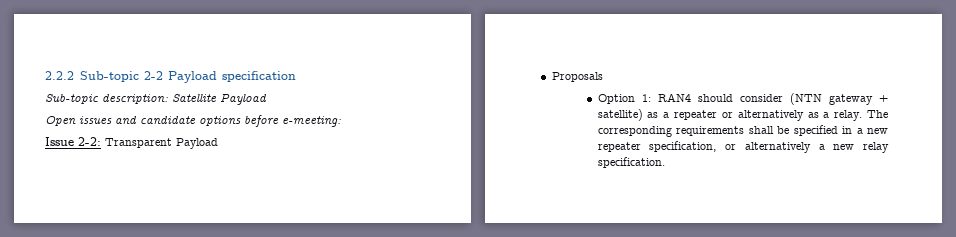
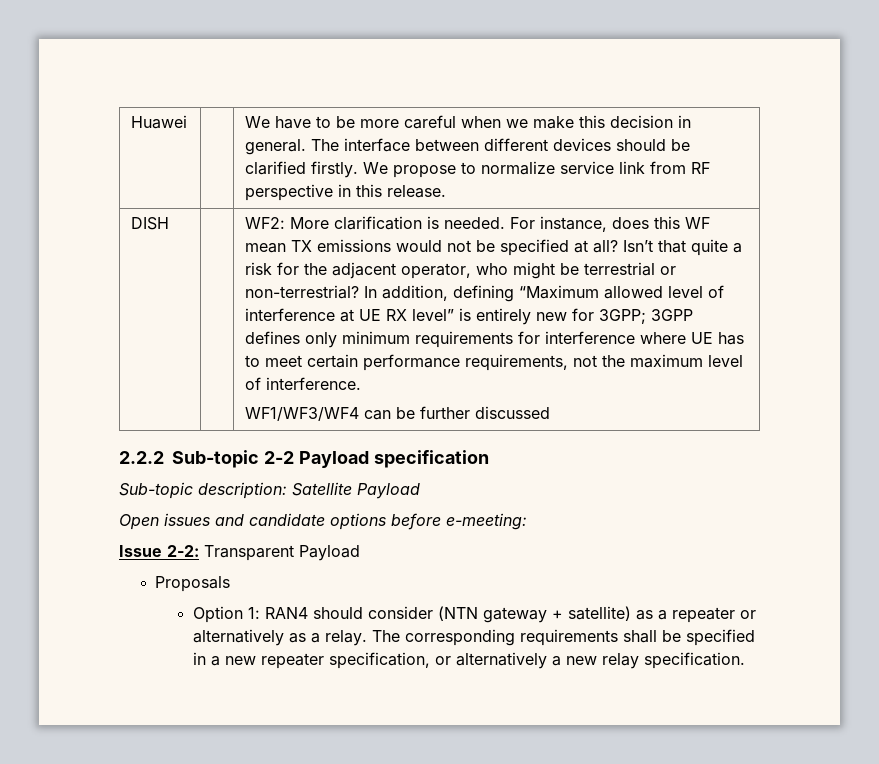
+ Huawei | | We have to be more careful when we make this decision in general. The interface between different devices should be clarified firstly. We propose to normalize service link from RF perspective in this release.
+ DISH | | WF2: More clarification is needed. For instance, does this WF mean TX emissions would not be specified at all? Isn’t that quite a risk for the adjacent operator, who might be terrestrial or non-terrestrial? In addition, defining “Maximum allowed level of interference at UE RX level” is entirely new for 3GPP; 3GPP defines only minimum requirements for interference where UE has to meet certain performance requirements, not the maximum level of interference.
+ WF1/WF3/WF4 can be further discussed

